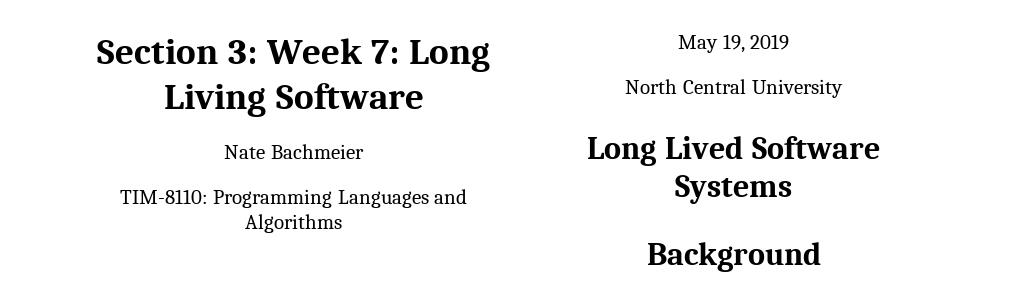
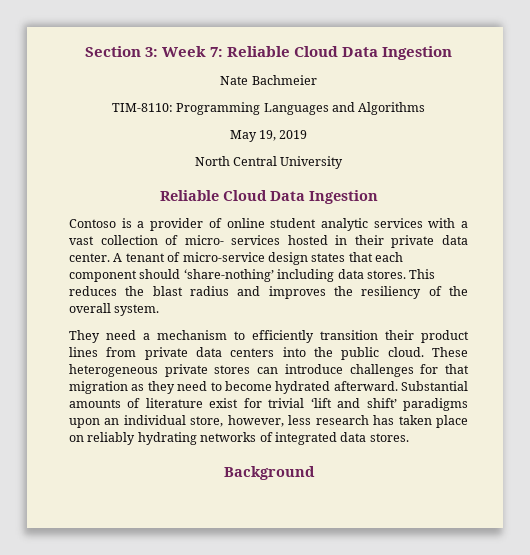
- Section 3: Week 7: Long Living Software
+ Section 3: Week 7: Reliable Cloud Data Ingestion
  North Central University
- Long Lived Software Systems
+ Reliable Cloud Data Ingestion
+ Contoso is a provider of online student analytic services with a vast collection of micro- services hosted in their private data center. A tenant of micro-service design states that each component should ‘share-nothing’ including data stores. This reduces the blast radius and improves the resiliency of the overall system.
+ They need a mechanism to efficiently transition their product lines from private data centers into the public cloud. These heterogeneous private stores can introduce challenges for that migration as they need to become hydrated afterward. Substantial amounts of literature exist for trivial ‘lift and shift’ paradigms upon an individual store, however, less research has taken place on reliably hydrating networks of integrated data stores.

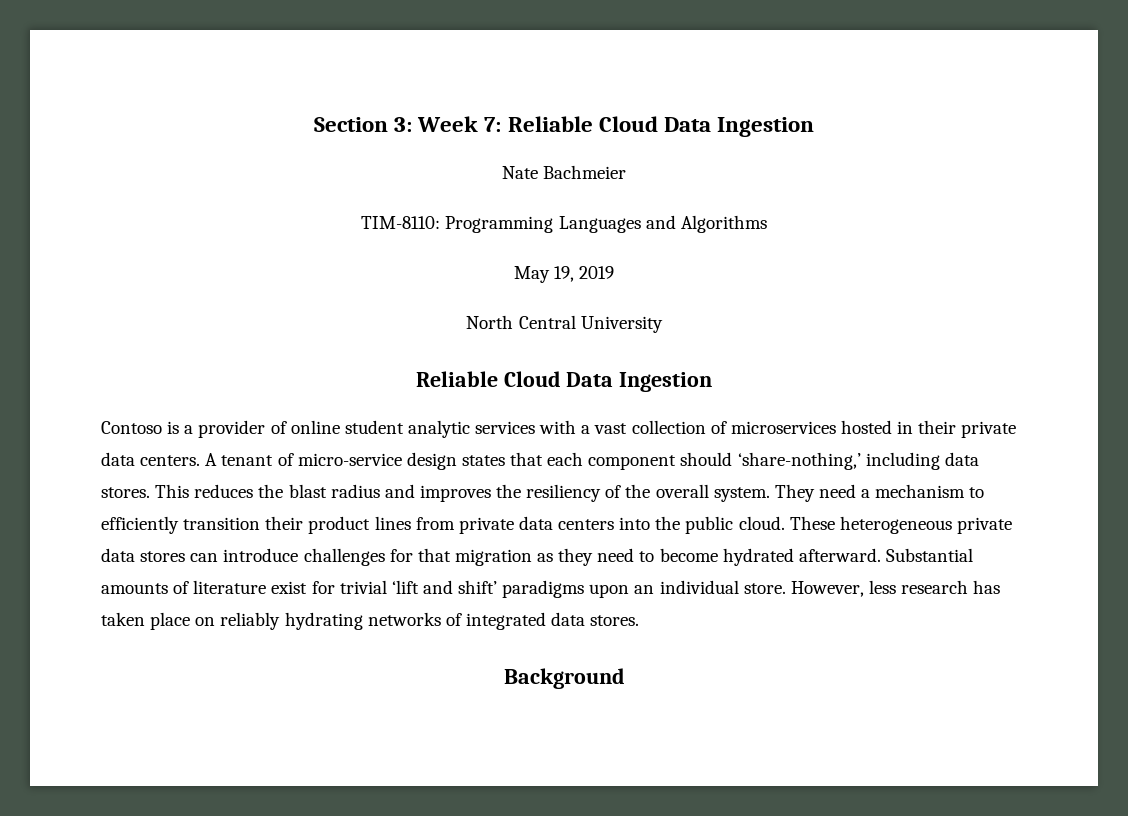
- Contoso is a provider of online student analytic services with a vast collection of micro- services hosted in their private data center.
+ Contoso is a provider of online student analytic services with a vast collection of microservices hosted in their private data centers.
- A tenant of micro-service design states that each component should ‘share-nothing’ including data stores.
+ A tenant of micro-service design states that each component should ‘share-nothing,’ including data stores.
- This reduces the blast radius and improves the resiliency of the overall system.
- They need a mechanism to efficiently transition their product lines from private data centers into the public cloud.
+ This reduces the blast radius and improves the resiliency of the overall system. They need a mechanism to efficiently transition their product lines from private data centers into the public cloud.
- These heterogeneous private stores can introduce challenges for that migration as they need to become hydrated afterward.
+ These heterogeneous private data stores can introduce challenges for that migration as they need to become hydrated afterward.
- Substantial amounts of literature exist for trivial ‘lift and shift’ paradigms upon an individual store, however, less research has taken place on reliably hydrating networks of integrated data stores.
+ Substantial amounts of literature exist for trivial ‘lift and shift’ paradigms upon an individual store. However, less research has taken place on reliably hydrating networks of integrated data stores.

